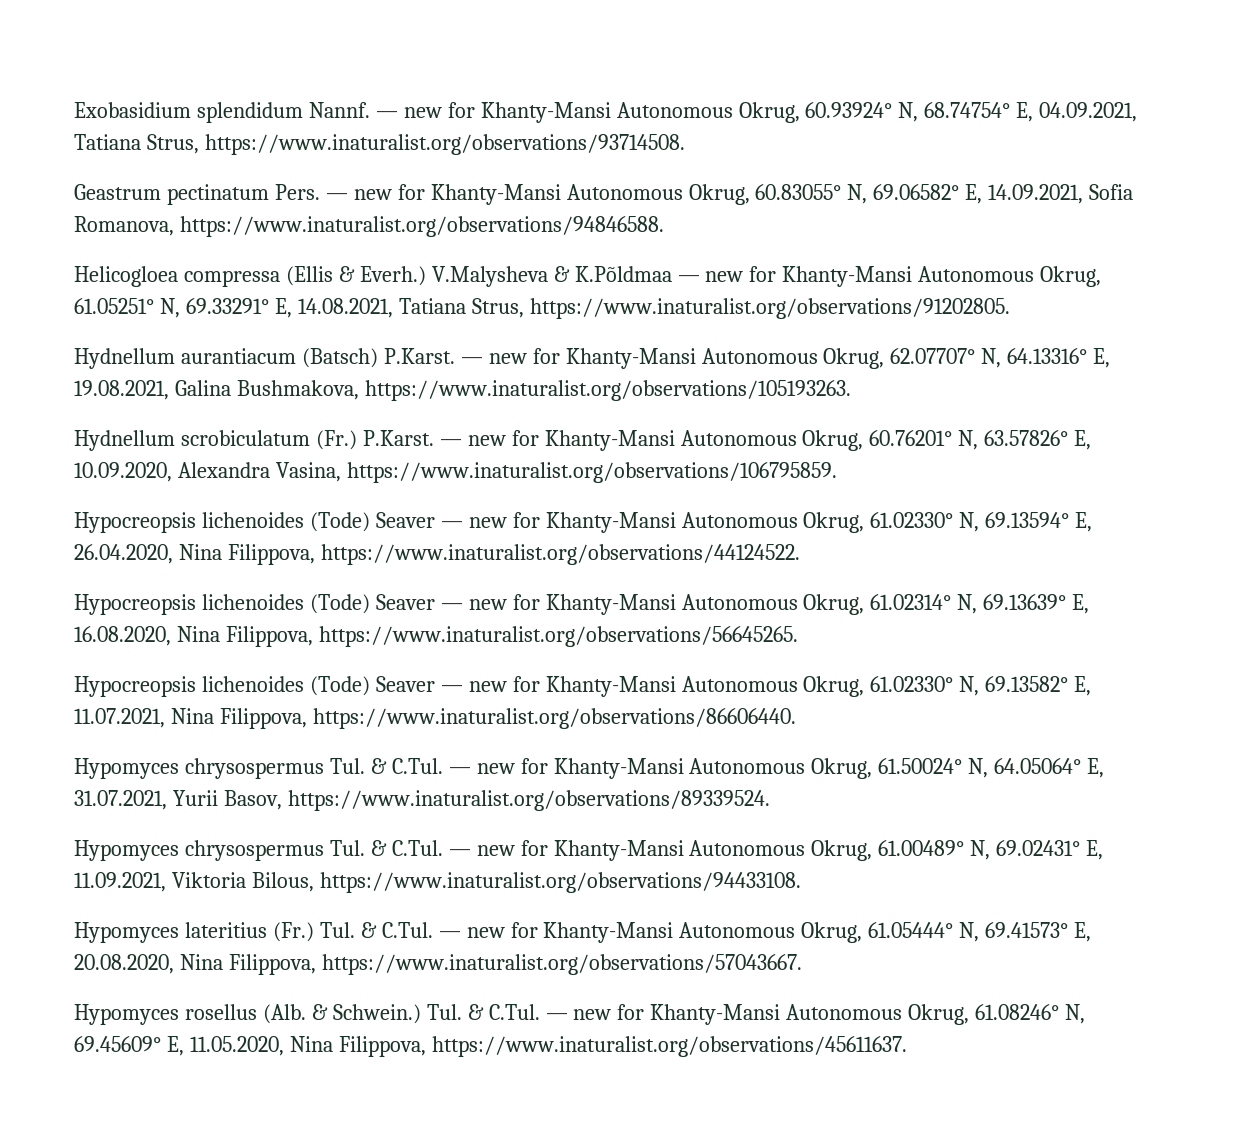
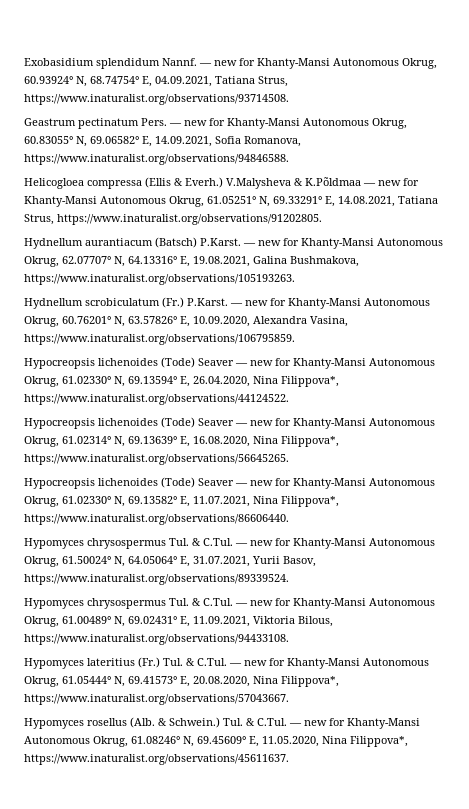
- Hypocreopsis lichenoides (Tode) Seaver — new for Khanty-Mansi Autonomous Okrug, 61.02330° N, 69.13594° E, 26.04.2020, Nina Filippova, https://www.inaturalist.org/observations/44124522.
+ Hypocreopsis lichenoides (Tode) Seaver — new for Khanty-Mansi Autonomous Okrug, 61.02330° N, 69.13594° E, 26.04.2020, Nina Filippova*, https://www.inaturalist.org/observations/44124522.
- Hypocreopsis lichenoides (Tode) Seaver — new for Khanty-Mansi Autonomous Okrug, 61.02314° N, 69.13639° E, 16.08.2020, Nina Filippova, https://www.inaturalist.org/observations/56645265.
+ Hypocreopsis lichenoides (Tode) Seaver — new for Khanty-Mansi Autonomous Okrug, 61.02314° N, 69.13639° E, 16.08.2020, Nina Filippova*, https://www.inaturalist.org/observations/56645265.
- Hypocreopsis lichenoides (Tode) Seaver — new for Khanty-Mansi Autonomous Okrug, 61.02330° N, 69.13582° E, 11.07.2021, Nina Filippova, https://www.inaturalist.org/observations/86606440.
+ Hypocreopsis lichenoides (Tode) Seaver — new for Khanty-Mansi Autonomous Okrug, 61.02330° N, 69.13582° E, 11.07.2021, Nina Filippova*, https://www.inaturalist.org/observations/86606440.
- Hypomyces lateritius (Fr.) Tul. & C.Tul. — new for Khanty-Mansi Autonomous Okrug, 61.05444° N, 69.41573° E, 20.08.2020, Nina Filippova, https://www.inaturalist.org/observations/57043667.
+ Hypomyces lateritius (Fr.) Tul. & C.Tul. — new for Khanty-Mansi Autonomous Okrug, 61.05444° N, 69.41573° E, 20.08.2020, Nina Filippova*, https://www.inaturalist.org/observations/57043667.
- Tul. & C.Tul. — new for Khanty-Mansi Autonomous Okrug, 61.08246° N, 69.45609° E, 11.05.2020, Nina Filippova, https://www.inaturalist.org/observations/45611637.
+ Tul. & C.Tul. — new for Khanty-Mansi Autonomous Okrug, 61.08246° N, 69.45609° E, 11.05.2020, Nina Filippova*, https://www.inaturalist.org/observations/45611637.

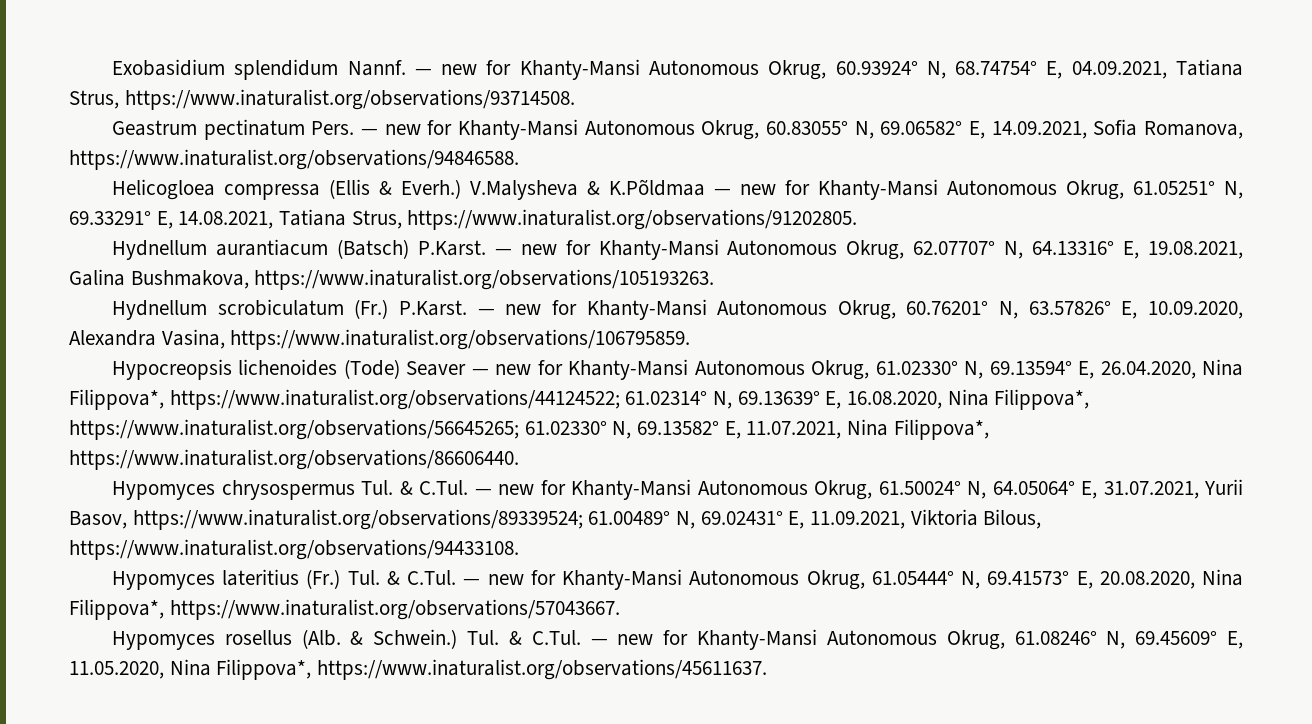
- Hypocreopsis lichenoides (Tode) Seaver — new for Khanty-Mansi Autonomous Okrug, 61.02330° N, 69.13594° E, 26.04.2020, Nina Filippova*, https://www.inaturalist.org/observations/44124522.
- Hypocreopsis lichenoides (Tode) Seaver — new for Khanty-Mansi Autonomous Okrug, 61.02314° N, 69.13639° E, 16.08.2020, Nina Filippova*, https://www.inaturalist.org/observations/56645265.
- Hypocreopsis lichenoides (Tode) Seaver — new for Khanty-Mansi Autonomous Okrug, 61.02330° N, 69.13582° E, 11.07.2021, Nina Filippova*, https://www.inaturalist.org/observations/86606440.
+ Hypocreopsis lichenoides (Tode) Seaver — new for Khanty-Mansi Autonomous Okrug, 61.02330° N, 69.13594° E, 26.04.2020, Nina Filippova*, https://www.inaturalist.org/observations/44124522; 61.02314° N, 69.13639° E, 16.08.2020, Nina Filippova*, https://www.inaturalist.org/observations/56645265; 61.02330° N, 69.13582° E, 11.07.2021, Nina Filippova*, https://www.inaturalist.org/observations/86606440.
- Hypomyces chrysospermus Tul. & C.Tul. — new for Khanty-Mansi Autonomous Okrug, 61.50024° N, 64.05064° E, 31.07.2021, Yurii Basov, https://www.inaturalist.org/observations/89339524.
- Hypomyces chrysospermus Tul. & C.Tul. — new for Khanty-Mansi Autonomous Okrug, 61.00489° N, 69.02431° E, 11.09.2021, Viktoria Bilous, https://www.inaturalist.org/observations/94433108.
+ Hypomyces chrysospermus Tul. & C.Tul. — new for Khanty-Mansi Autonomous Okrug, 61.50024° N, 64.05064° E, 31.07.2021, Yurii Basov, https://www.inaturalist.org/observations/89339524; 61.00489° N, 69.02431° E, 11.09.2021, Viktoria Bilous, https://www.inaturalist.org/observations/94433108.

